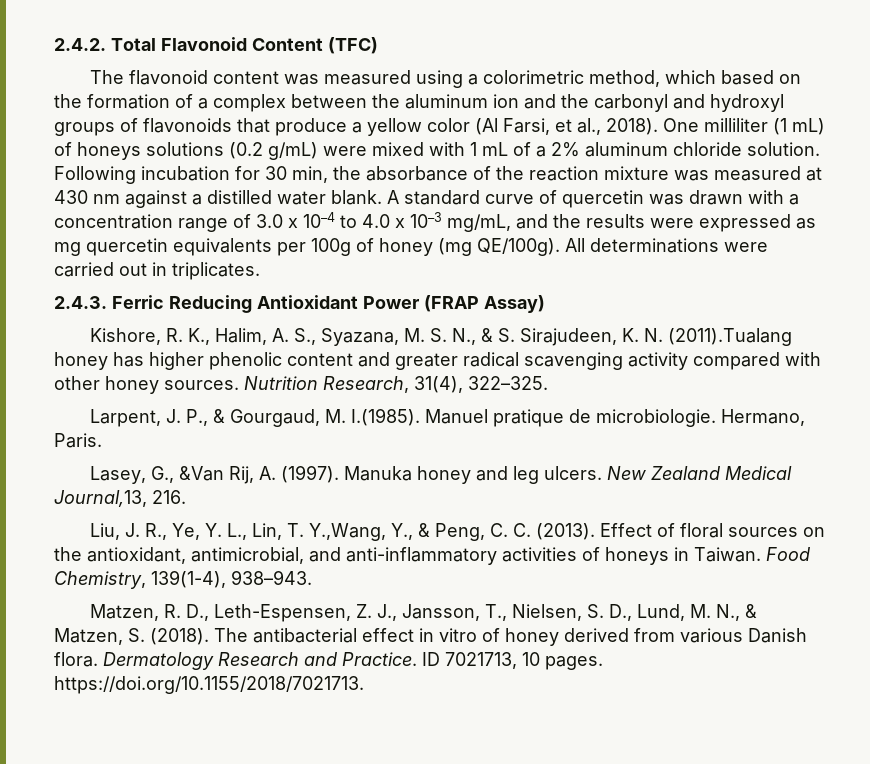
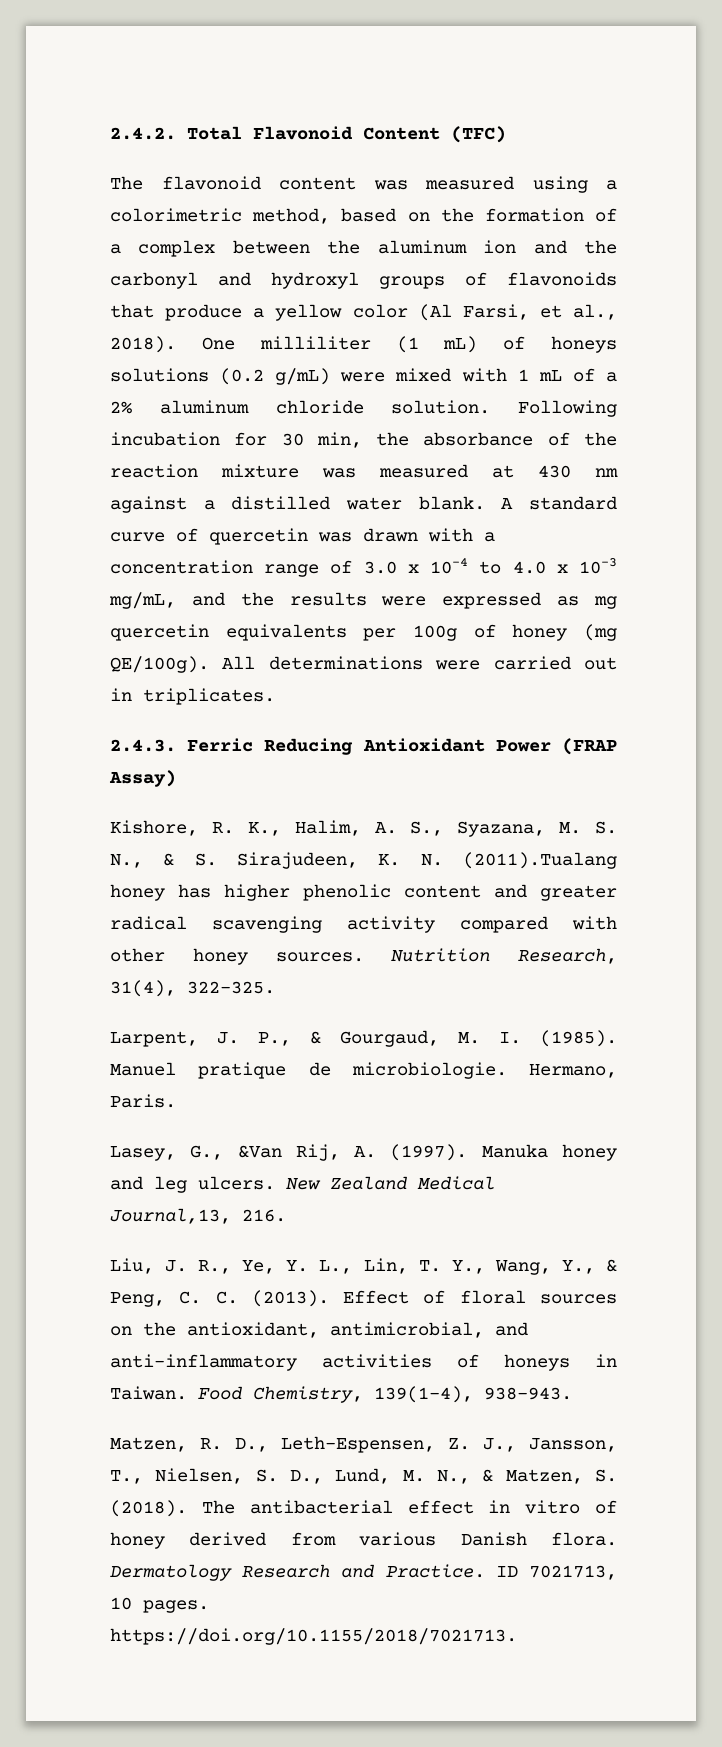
- The flavonoid content was measured using a colorimetric method, which based on the formation of a complex between the aluminum ion and the carbonyl and hydroxyl groups of flavonoids that produce a yellow color (Al Farsi, et al., 2018).
+ The flavonoid content was measured using a colorimetric method, based on the formation of a complex between the aluminum ion and the carbonyl and hydroxyl groups of flavonoids that produce a yellow color (Al Farsi, et al., 2018).
- Larpent, J. P., & Gourgaud, M. I.(1985). Manuel pratique de microbiologie.
+ Larpent, J. P., & Gourgaud, M. I. (1985). Manuel pratique de microbiologie.
- Liu, J. R., Ye, Y. L., Lin, T. Y.,Wang, Y., & Peng, C. C. (2013).
+ Liu, J. R., Ye, Y. L., Lin, T. Y., Wang, Y., & Peng, C. C. (2013).

